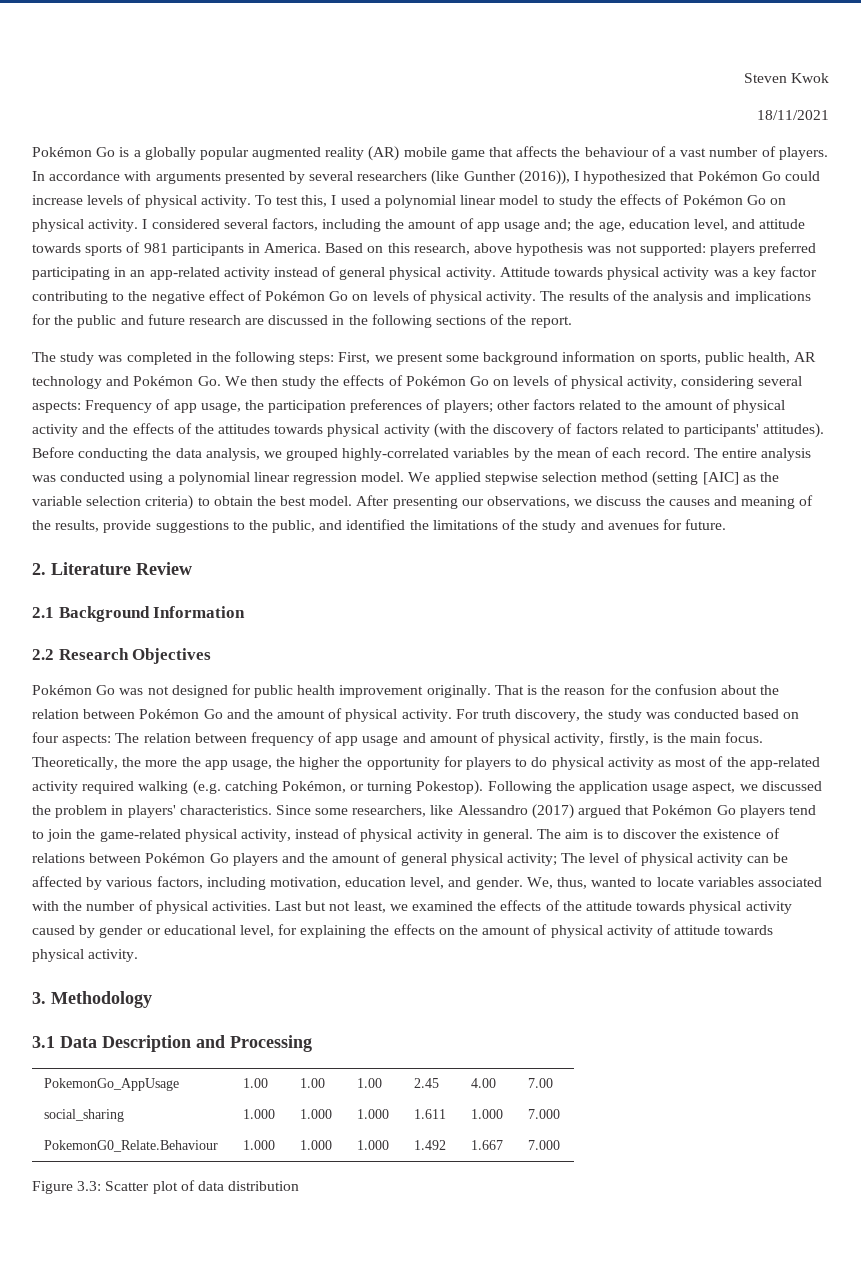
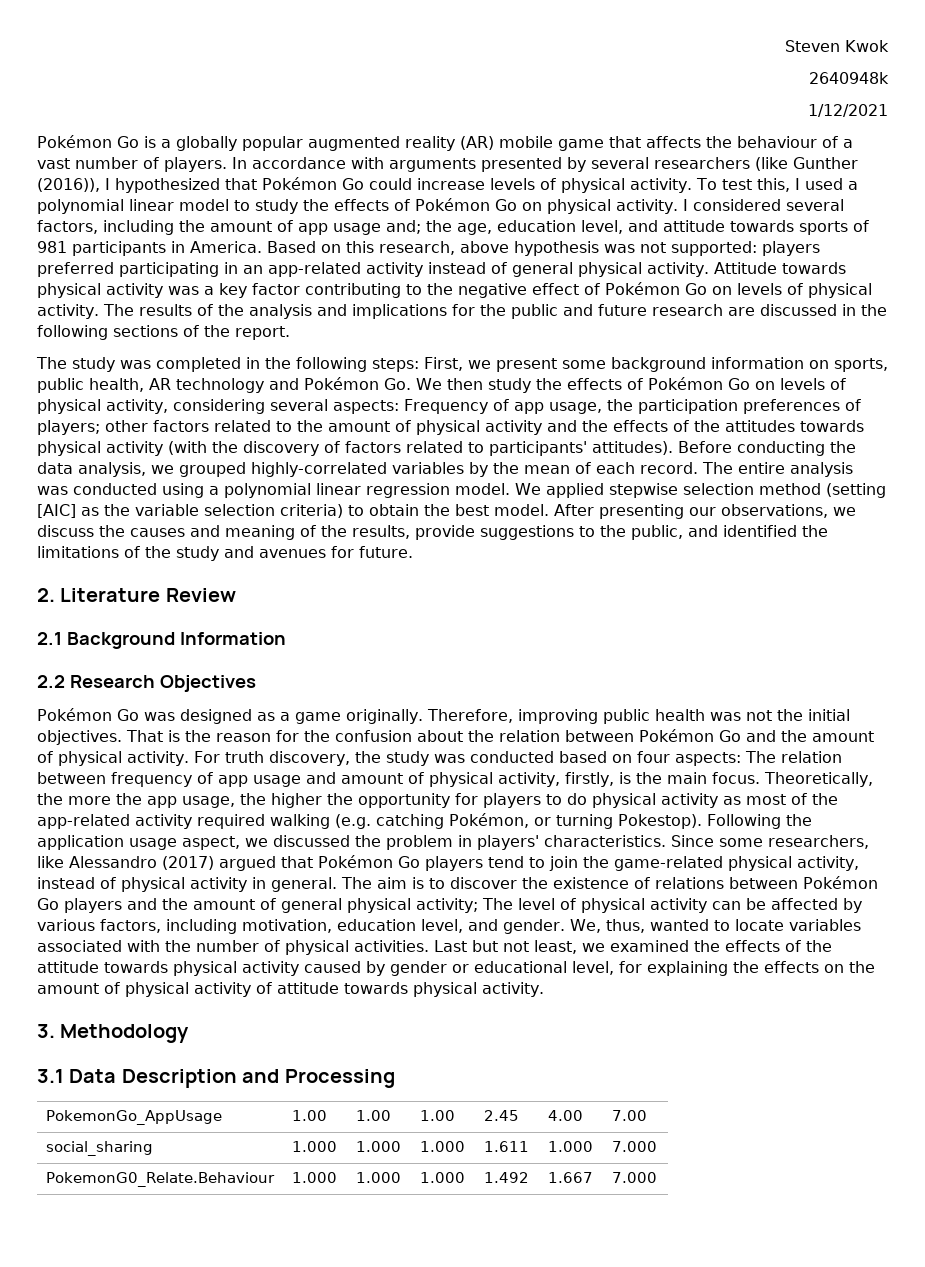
- 18/11/2021
+ 2640948k
+ 1/12/2021
- Pokémon Go was not designed for public health improvement originally.
+ Pokémon Go was designed as a game originally. Therefore, improving public health was not the initial objectives.
- Figure 3.3: Scatter plot of data distribution

